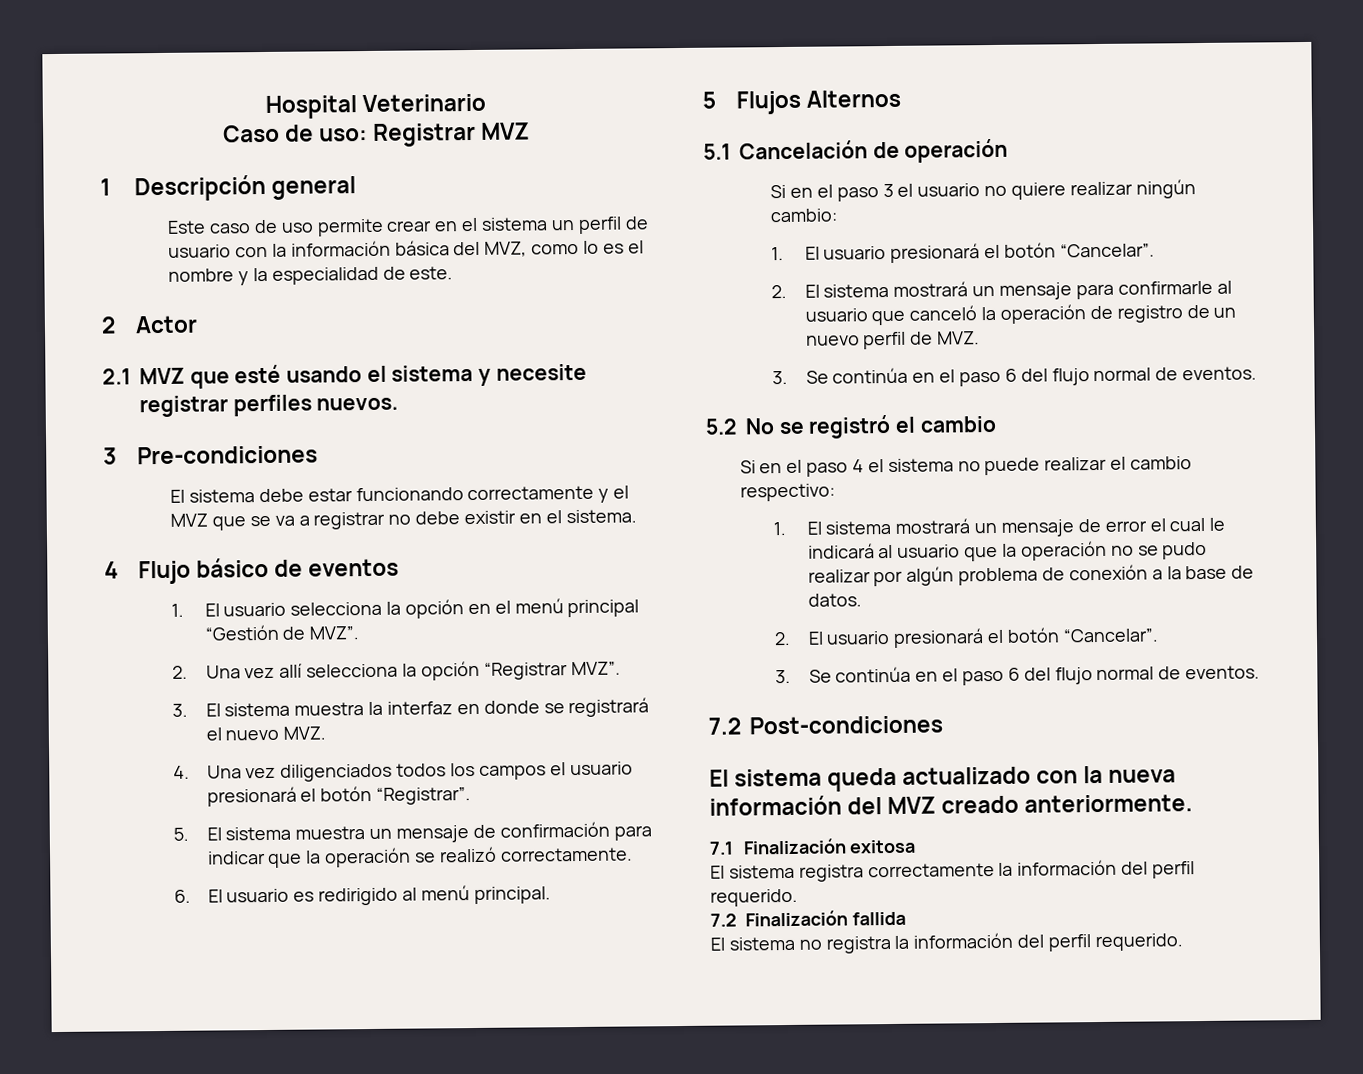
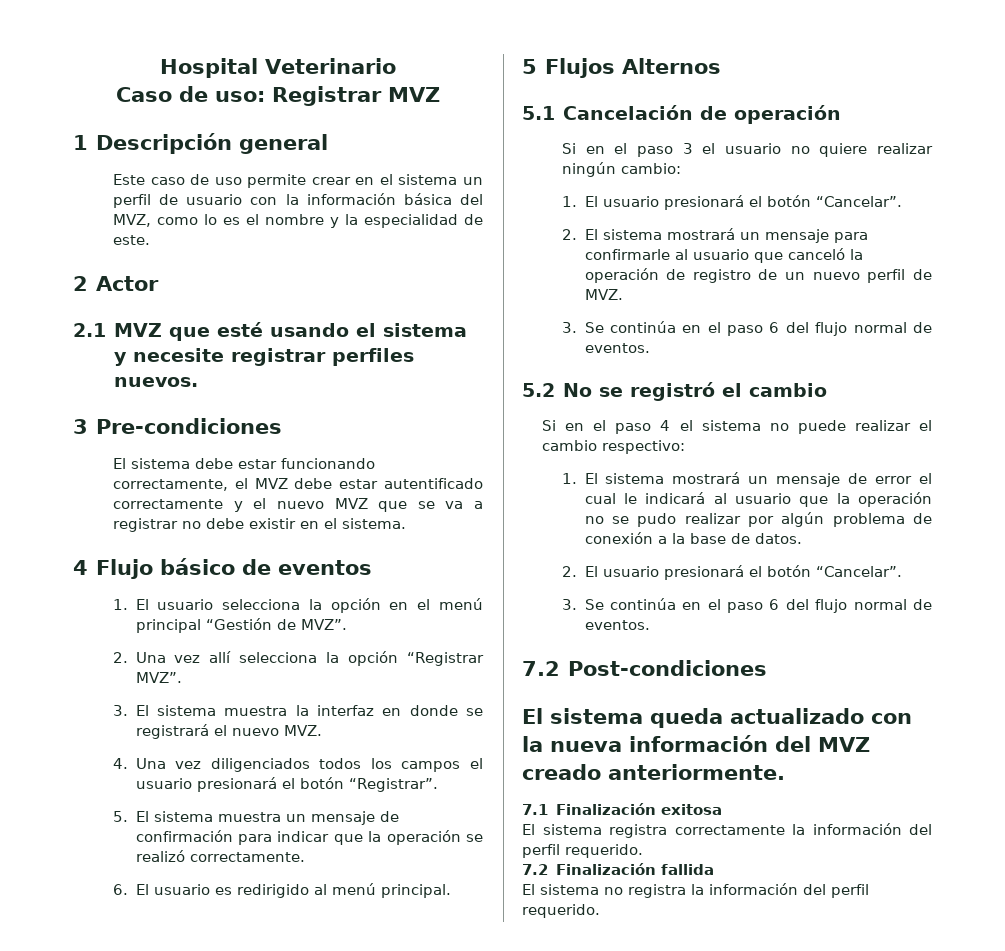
- El sistema debe estar funcionando correctamente y el MVZ que se va a registrar no debe existir en el sistema.
+ El sistema debe estar funcionando correctamente, el MVZ debe estar autentificado correctamente y el nuevo MVZ que se va a registrar no debe existir en el sistema.

